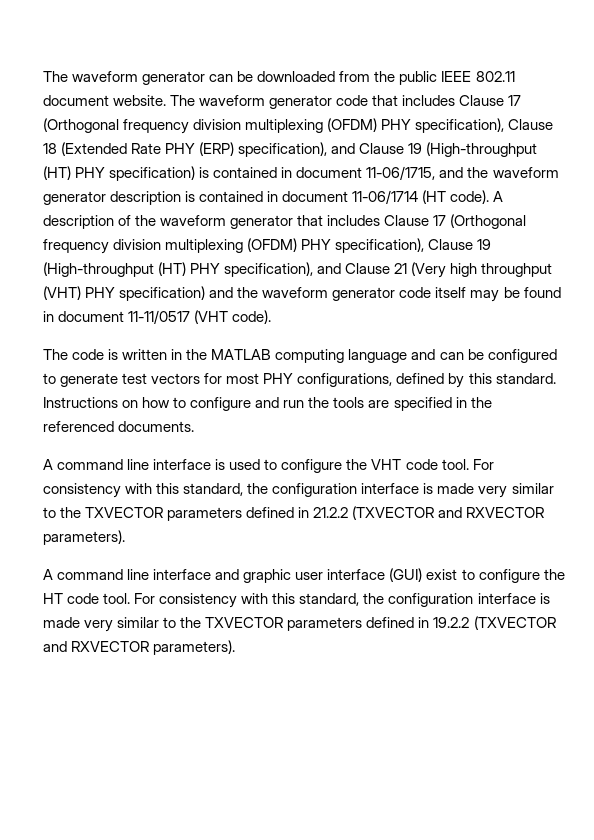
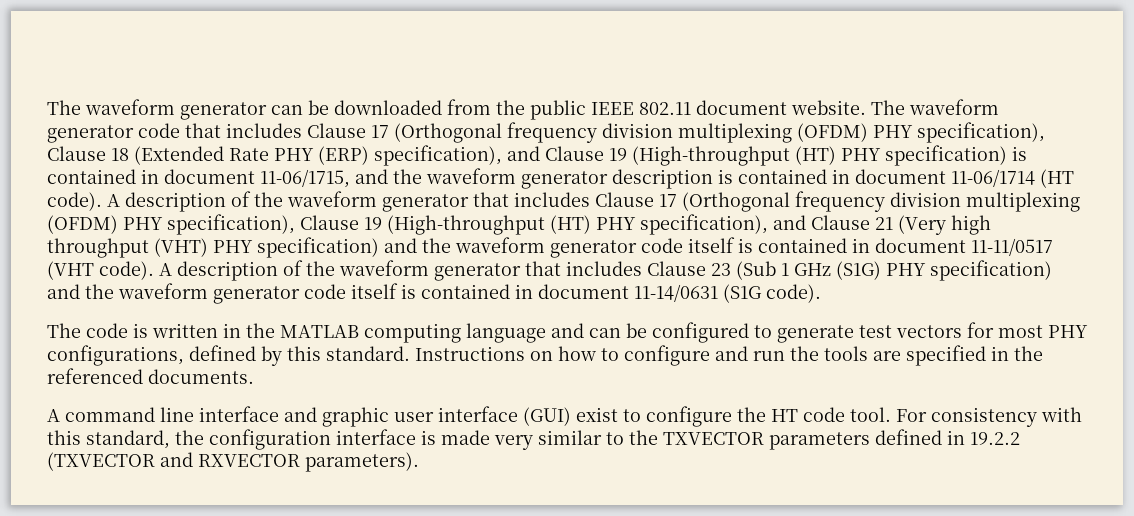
- A description of the waveform generator that includes Clause 17 (Orthogonal frequency division multiplexing (OFDM) PHY specification), Clause 19 (High-throughput (HT) PHY specification), and Clause 21 (Very high throughput (VHT) PHY specification) and the waveform generator code itself may be found in document 11-11/0517 (VHT code).
+ A description of the waveform generator that includes Clause 17 (Orthogonal frequency division multiplexing (OFDM) PHY specification), Clause 19 (High-throughput (HT) PHY specification), and Clause 21 (Very high throughput (VHT) PHY specification) and the waveform generator code itself is contained in document 11-11/0517 (VHT code). A description of the waveform generator that includes Clause 23 (Sub 1 GHz (S1G) PHY specification) and the waveform generator code itself is contained in document 11-14/0631 (S1G code).
- A command line interface is used to configure the VHT code tool. For consistency with this standard, the configuration interface is made very similar to the TXVECTOR parameters defined in 21.2.2 (TXVECTOR and RXVECTOR parameters).

